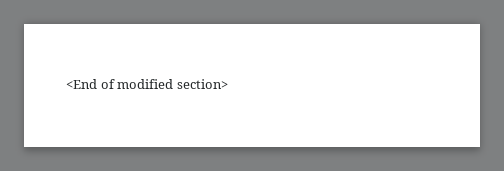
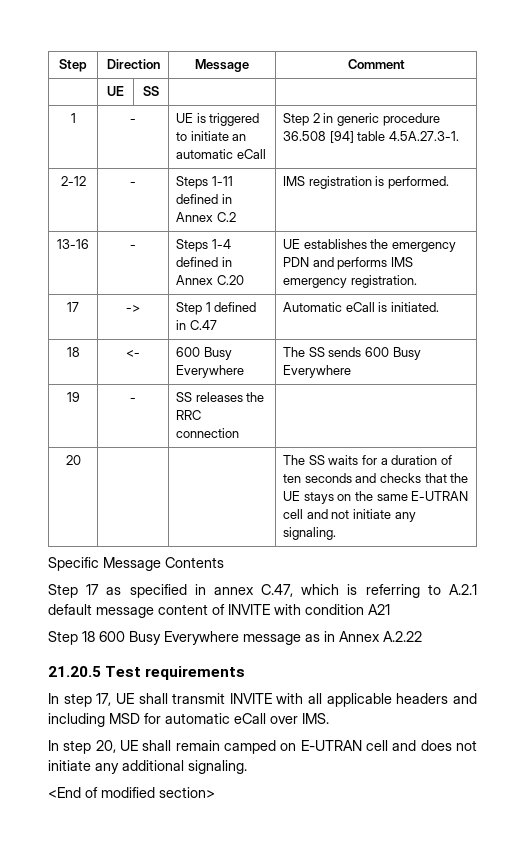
+ Step | Direction | Message | Comment
+ | UE | SS | |
+ 1 | - | UE is triggered to initiate an automatic eCall | Step 2 in generic procedure 36.508 [94] table 4.5A.27.3-1.
+ 2-12 | - | Steps 1-11 defined in Annex C.2 | IMS registration is performed.
+ 13-16 | - | Steps 1-4 defined in Annex C.20 | UE establishes the emergency PDN and performs IMS emergency registration.
+ 17 | -> | Step 1 defined in C.47 | Automatic eCall is initiated.
+ 18 | <- | 600 Busy Everywhere | The SS sends 600 Busy Everywhere
+ 19 | - | SS releases the RRC connection |
+ 20 | | | The SS waits for a duration of ten seconds and checks that the UE stays on the same E-UTRAN cell and not initiate any signaling.
+ Specific Message Contents
+ Step 17 as specified in annex C.47, which is referring to A.2.1 default message content of INVITE with condition A21
+ Step 18 600 Busy Everywhere message as in Annex A.2.22
+ 21.20.5 Test requirements
+ In step 17, UE shall transmit INVITE with all applicable headers and including MSD for automatic eCall over IMS.
+ In step 20, UE shall remain camped on E-UTRAN cell and does not initiate any additional signaling.

